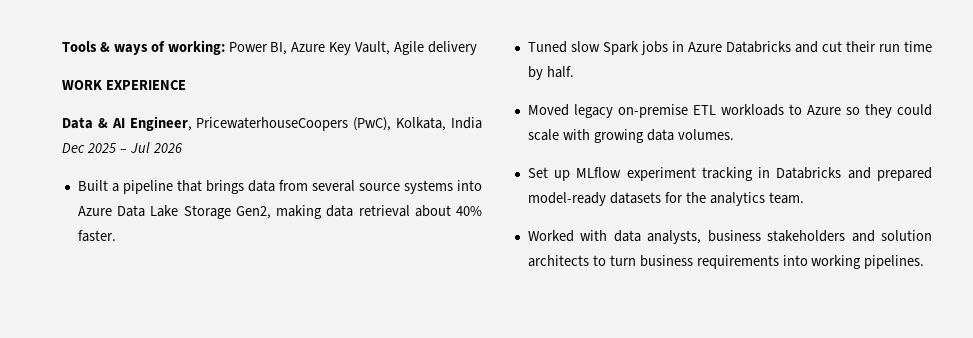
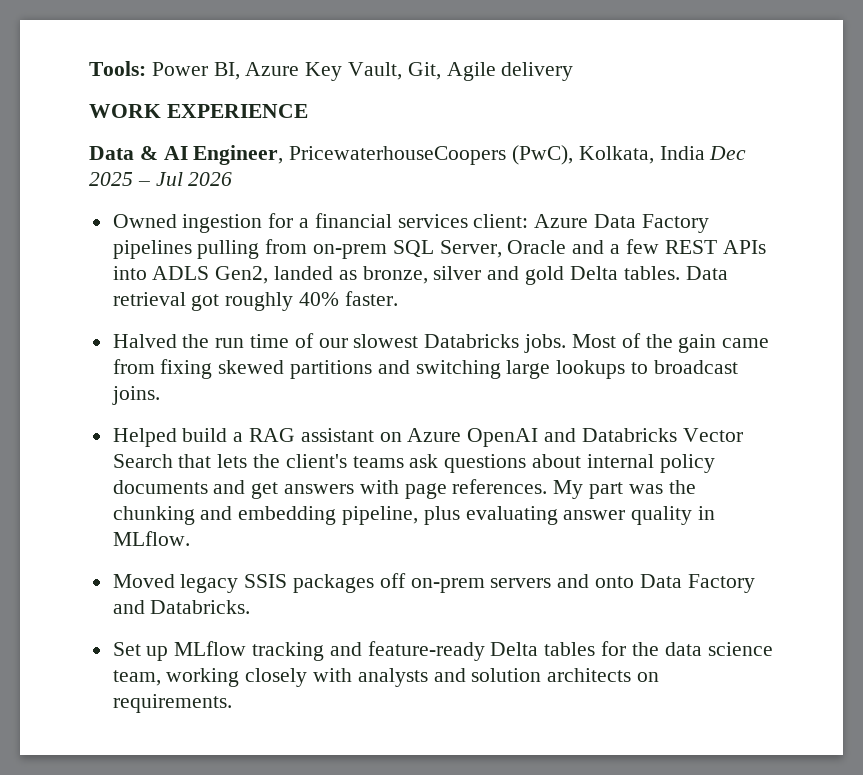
- Tools & ways of working: Power BI, Azure Key Vault, Agile delivery
+ Tools: Power BI, Azure Key Vault, Git, Agile delivery
- Built a pipeline that brings data from several source systems into Azure Data Lake Storage Gen2, making data retrieval about 40% faster.
- Tuned slow Spark jobs in Azure Databricks and cut their run time by half.
- Moved legacy on-premise ETL workloads to Azure so they could scale with growing data volumes.
- Set up MLflow experiment tracking in Databricks and prepared model-ready datasets for the analytics team.
- Worked with data analysts, business stakeholders and solution architects to turn business requirements into working pipelines.
+ Owned ingestion for a financial services client: Azure Data Factory pipelines pulling from on-prem SQL Server, Oracle and a few REST APIs into ADLS Gen2, landed as bronze, silver and gold Delta tables. Data retrieval got roughly 40% faster.
+ Halved the run time of our slowest Databricks jobs. Most of the gain came from fixing skewed partitions and switching large lookups to broadcast joins.
+ Helped build a RAG assistant on Azure OpenAI and Databricks Vector Search that lets the client's teams ask questions about internal policy documents and get answers with page references. My part was the chunking and embedding pipeline, plus evaluating answer quality in MLflow.
+ Moved legacy SSIS packages off on-prem servers and onto Data Factory and Databricks.
+ Set up MLflow tracking and feature-ready Delta tables for the data science team, working closely with analysts and solution architects on requirements.

